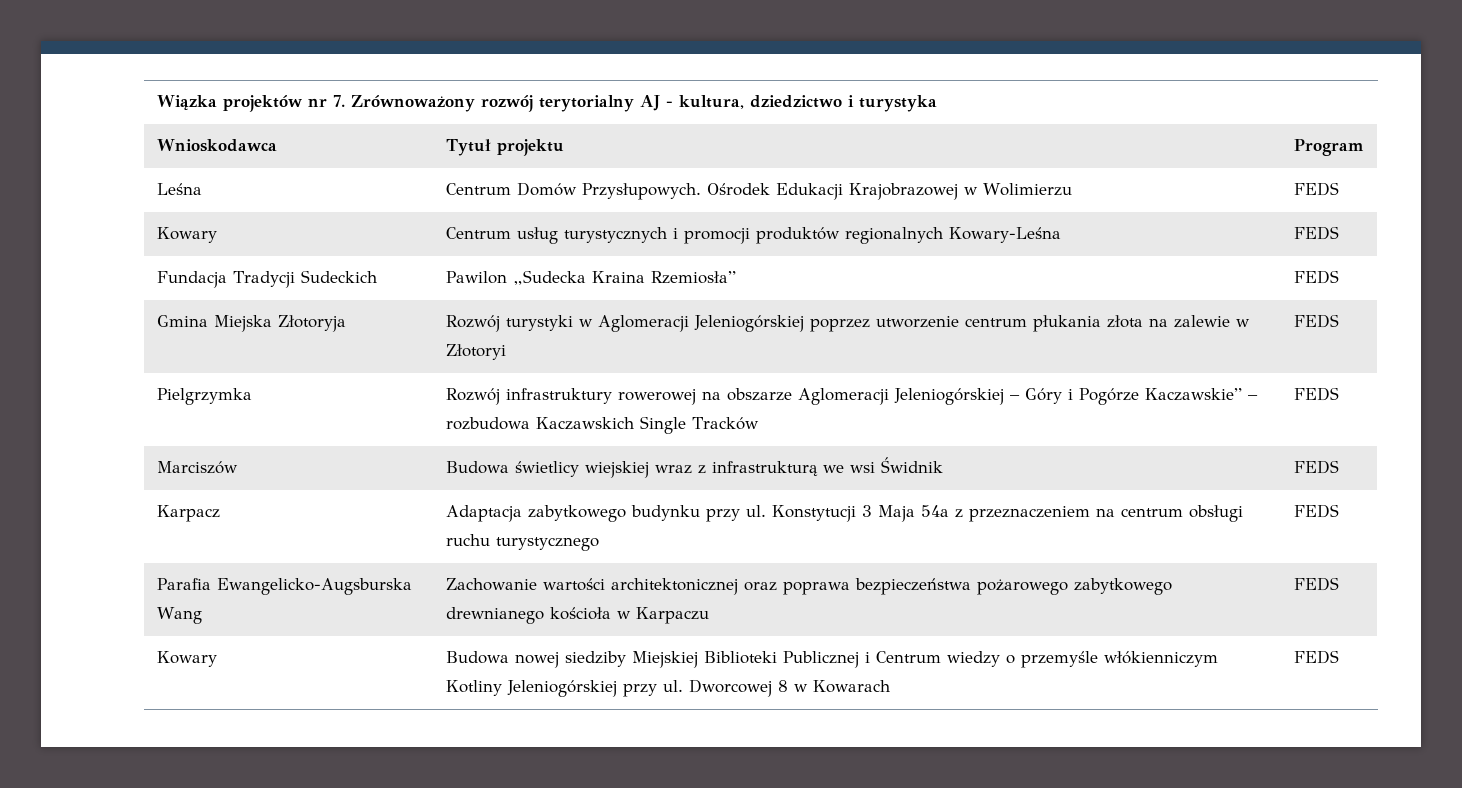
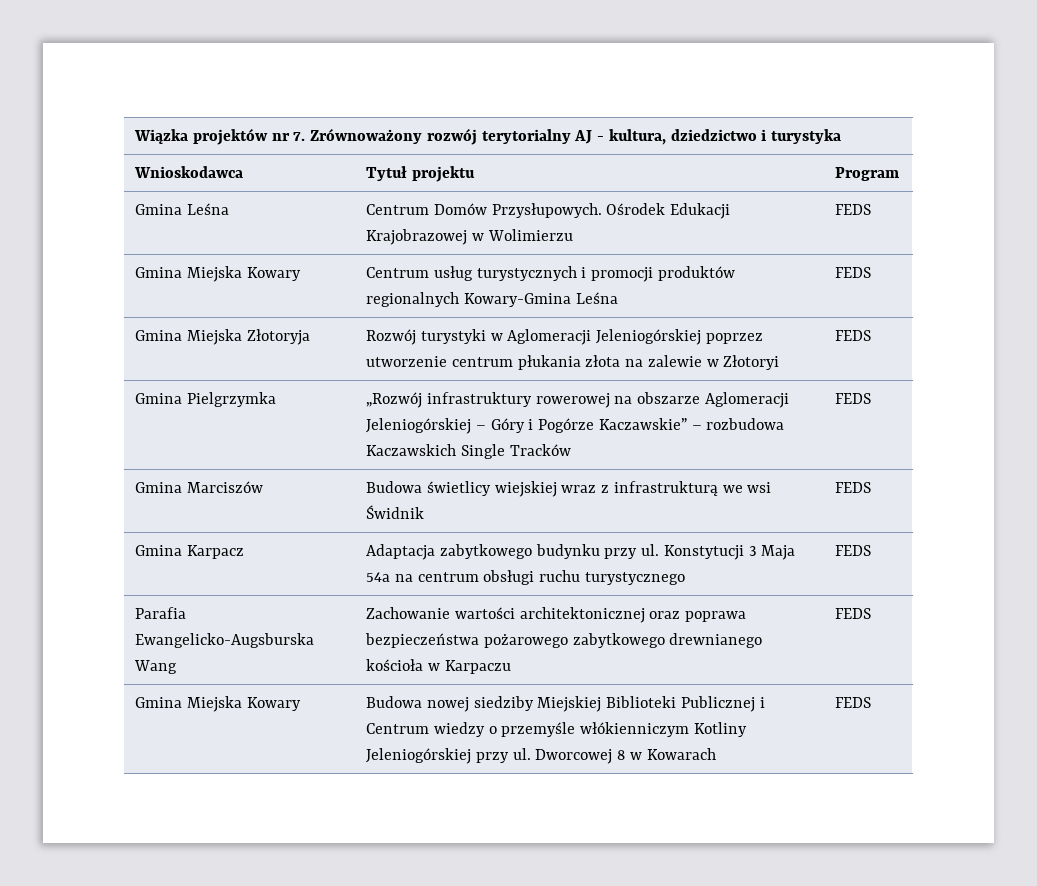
- Leśna | Centrum Domów Przysłupowych. Ośrodek Edukacji Krajobrazowej w Wolimierzu | FEDS
+ Gmina Leśna | Centrum Domów Przysłupowych. Ośrodek Edukacji Krajobrazowej w Wolimierzu | FEDS
- Kowary | Centrum usług turystycznych i promocji produktów regionalnych Kowary-Leśna | FEDS
- Fundacja Tradycji Sudeckich | Pawilon „Sudecka Kraina Rzemiosła” | FEDS
+ Gmina Miejska Kowary | Centrum usług turystycznych i promocji produktów regionalnych Kowary-Gmina Leśna | FEDS
- Pielgrzymka | Rozwój infrastruktury rowerowej na obszarze Aglomeracji Jeleniogórskiej – Góry i Pogórze Kaczawskie” – rozbudowa Kaczawskich Single Tracków | FEDS
+ Gmina Pielgrzymka | „Rozwój infrastruktury rowerowej na obszarze Aglomeracji Jeleniogórskiej – Góry i Pogórze Kaczawskie” – rozbudowa Kaczawskich Single Tracków | FEDS
- Marciszów | Budowa świetlicy wiejskiej wraz z infrastrukturą we wsi Świdnik | FEDS
+ Gmina Marciszów | Budowa świetlicy wiejskiej wraz z infrastrukturą we wsi Świdnik | FEDS
- Karpacz | Adaptacja zabytkowego budynku przy ul. Konstytucji 3 Maja 54a z przeznaczeniem na centrum obsługi ruchu turystycznego | FEDS
+ Gmina Karpacz | Adaptacja zabytkowego budynku przy ul. Konstytucji 3 Maja 54a na centrum obsługi ruchu turystycznego | FEDS
- Kowary | Budowa nowej siedziby Miejskiej Biblioteki Publicznej i Centrum wiedzy o przemyśle włókienniczym Kotliny Jeleniogórskiej przy ul. Dworcowej 8 w Kowarach | FEDS
+ Gmina Miejska Kowary | Budowa nowej siedziby Miejskiej Biblioteki Publicznej i Centrum wiedzy o przemyśle włókienniczym Kotliny Jeleniogórskiej przy ul. Dworcowej 8 w Kowarach | FEDS

